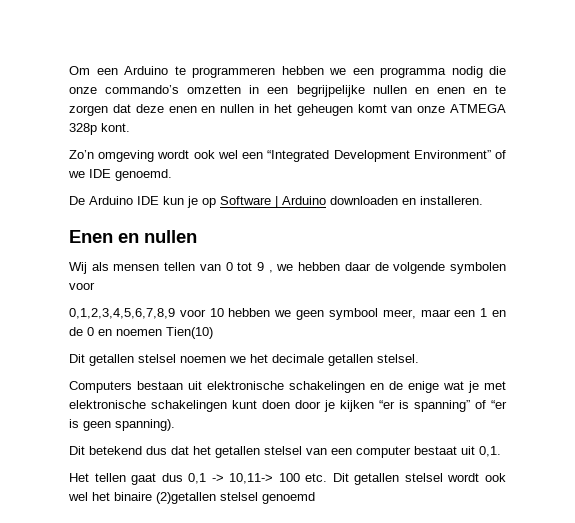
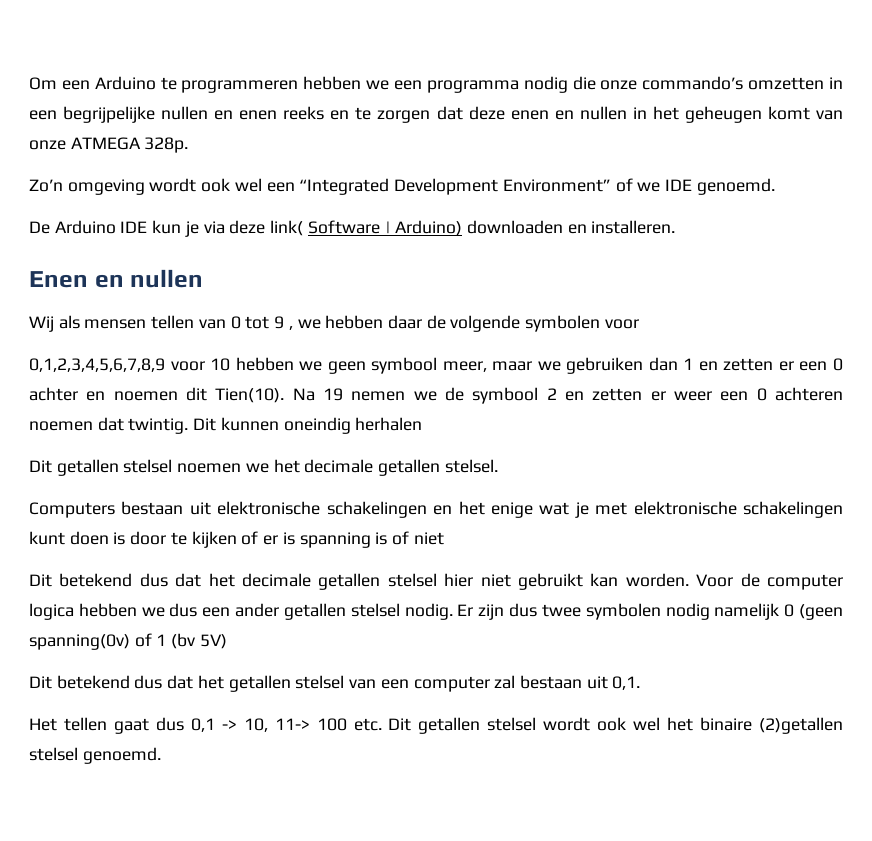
- Om een Arduino te programmeren hebben we een programma nodig die onze commando’s omzetten in een begrijpelijke nullen en enen en te zorgen dat deze enen en nullen in het geheugen komt van onze ATMEGA 328p kont.
+ Om een Arduino te programmeren hebben we een programma nodig die onze commando’s omzetten in een begrijpelijke nullen en enen reeks en te zorgen dat deze enen en nullen in het geheugen komt van onze ATMEGA 328p.
- De Arduino IDE kun je op Software | Arduino downloaden en installeren.
+ De Arduino IDE kun je via deze link( Software | Arduino) downloaden en installeren.
- 0,1,2,3,4,5,6,7,8,9 voor 10 hebben we geen symbool meer, maar een 1 en de 0 en noemen Tien(10)
+ 0,1,2,3,4,5,6,7,8,9 voor 10 hebben we geen symbool meer, maar we gebruiken dan 1 en zetten er een 0 achter en noemen dit Tien(10). Na 19 nemen we de symbool 2 en zetten er weer een 0 achteren noemen dat twintig. Dit kunnen oneindig herhalen
- Computers bestaan uit elektronische schakelingen en de enige wat je met elektronische schakelingen kunt doen door je kijken “er is spanning” of “er is geen spanning).
+ Computers bestaan uit elektronische schakelingen en het enige wat je met elektronische schakelingen kunt doen is door te kijken of er is spanning is of niet
+ Dit betekend dus dat het decimale getallen stelsel hier niet gebruikt kan worden. Voor de computer logica hebben we dus een ander getallen stelsel nodig. Er zijn dus twee symbolen nodig namelijk 0 (geen spanning(0v) of 1 (bv 5V)
- Dit betekend dus dat het getallen stelsel van een computer bestaat uit 0,1.
+ Dit betekend dus dat het getallen stelsel van een computer zal bestaan uit 0,1.
- Het tellen gaat dus 0,1 -> 10,11-> 100 etc. Dit getallen stelsel wordt ook wel het binaire (2)getallen stelsel genoemd
+ Het tellen gaat dus 0,1 -> 10, 11-> 100 etc. Dit getallen stelsel wordt ook wel het binaire (2)getallen stelsel genoemd.

